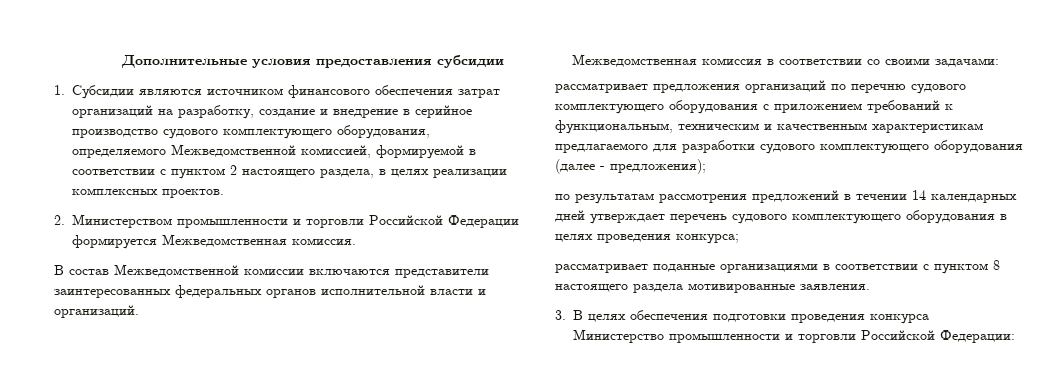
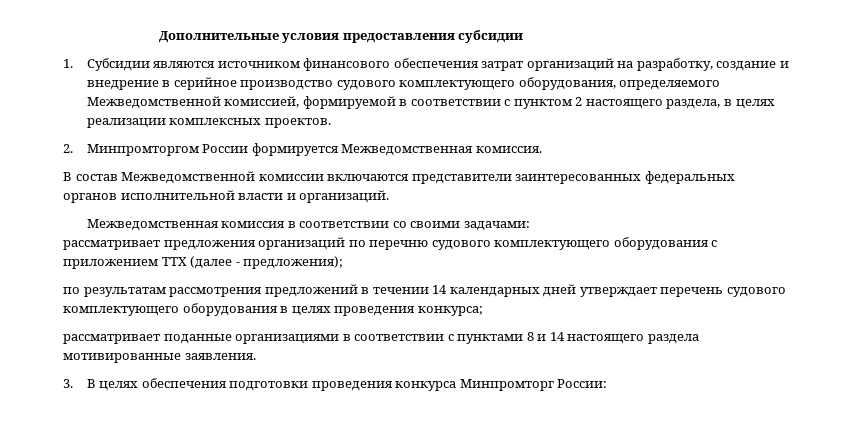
- 2. Министерством промышленности и торговли Российской Федерации формируется Межведомственная комиссия.
+ 2. Минпромторгом России формируется Межведомственная комиссия.
- рассматривает предложения организаций по перечню судового комплектующего оборудования с приложением требований к функциональным, техническим и качественным характеристикам предлагаемого для разработки судового комплектующего оборудования (далее - предложения);
+ рассматривает предложения организаций по перечню судового комплектующего оборудования с приложением ТТХ (далее - предложения);
- рассматривает поданные организациями в соответствии с пунктом 8 настоящего раздела мотивированные заявления.
+ рассматривает поданные организациями в соответствии с пунктами 8 и 14 настоящего раздела мотивированные заявления.
- 3. В целях обеспечения подготовки проведения конкурса Министерство промышленности и торговли Российской Федерации:
+ 3. В целях обеспечения подготовки проведения конкурса Минпромторг России:

